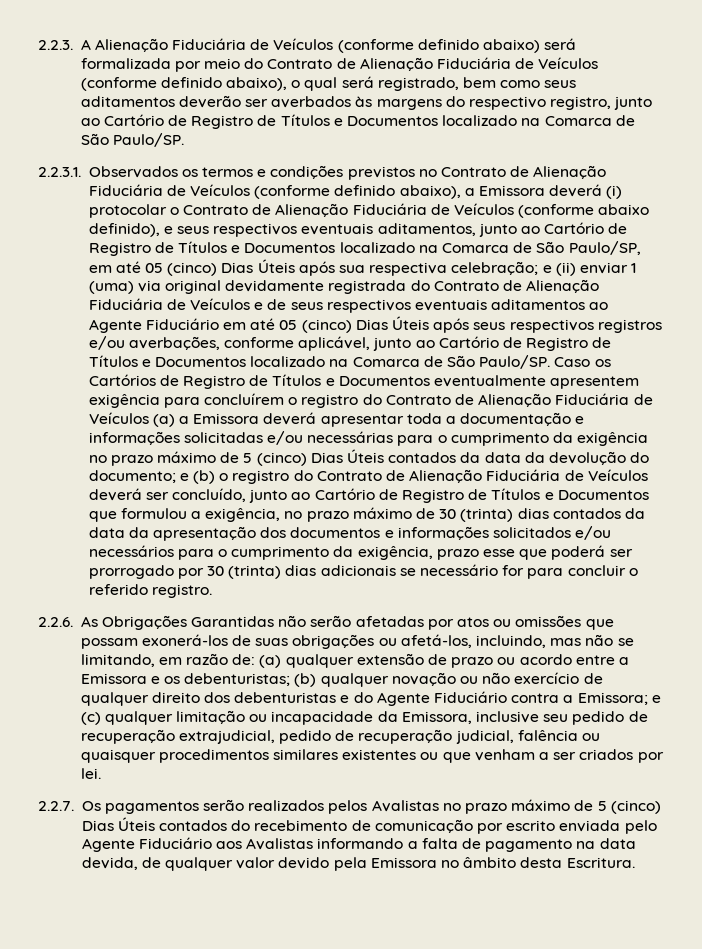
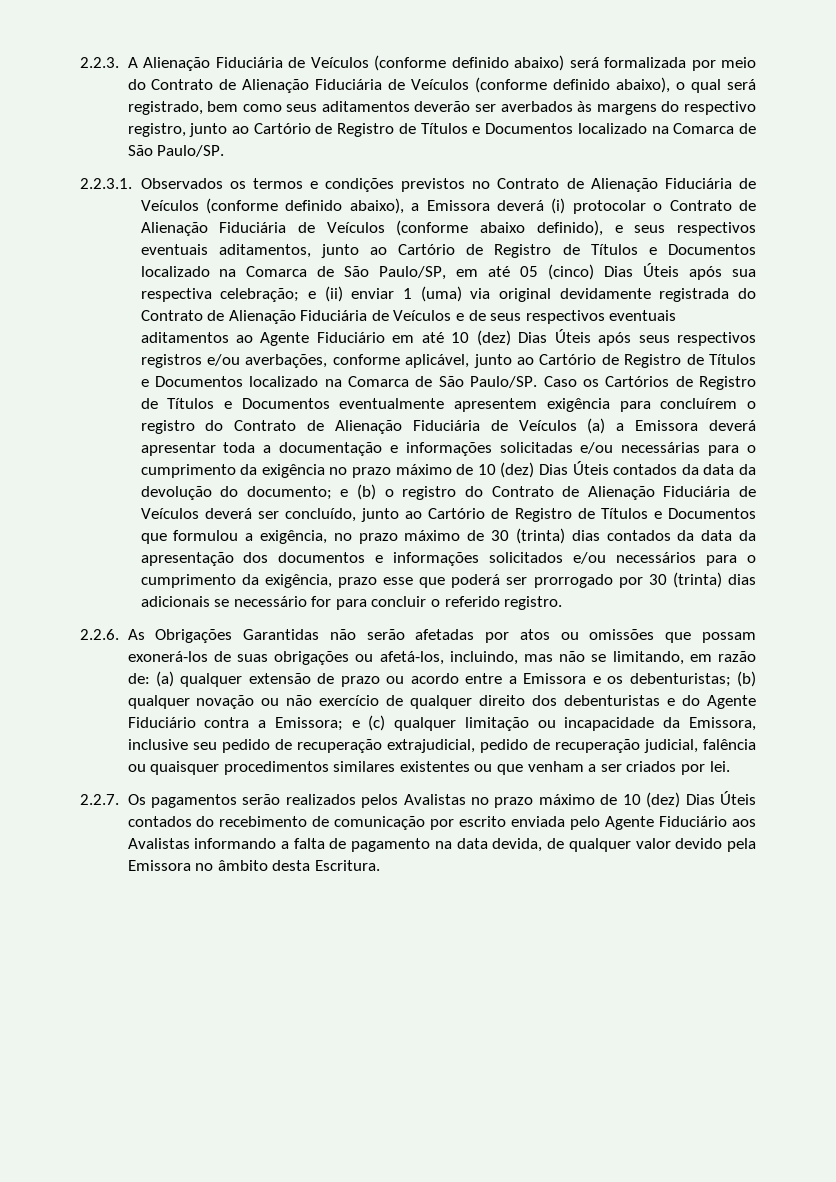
- e (ii) enviar 1 (uma) via original devidamente registrada do Contrato de Alienação Fiduciária de Veículos e de seus respectivos eventuais aditamentos ao Agente Fiduciário em até 05 (cinco) Dias Úteis após seus respectivos registros e/ou averbações, conforme aplicável, junto ao Cartório de Registro de Títulos e Documentos localizado na Comarca de São Paulo/SP.
+ e (ii) enviar 1 (uma) via original devidamente registrada do Contrato de Alienação Fiduciária de Veículos e de seus respectivos eventuais aditamentos ao Agente Fiduciário em até 10 (dez) Dias Úteis após seus respectivos registros e/ou averbações, conforme aplicável, junto ao Cartório de Registro de Títulos e Documentos localizado na Comarca de São Paulo/SP.
- Caso os Cartórios de Registro de Títulos e Documentos eventualmente apresentem exigência para concluírem o registro do Contrato de Alienação Fiduciária de Veículos (a) a Emissora deverá apresentar toda a documentação e informações solicitadas e/ou necessárias para o cumprimento da exigência no prazo máximo de 5 (cinco) Dias Úteis contados da data da devolução do documento;
+ Caso os Cartórios de Registro de Títulos e Documentos eventualmente apresentem exigência para concluírem o registro do Contrato de Alienação Fiduciária de Veículos (a) a Emissora deverá apresentar toda a documentação e informações solicitadas e/ou necessárias para o cumprimento da exigência no prazo máximo de 10 (dez) Dias Úteis contados da data da devolução do documento;
- 2.2.7. Os pagamentos serão realizados pelos Avalistas no prazo máximo de 5 (cinco) Dias Úteis contados do recebimento de comunicação por escrito enviada pelo Agente Fiduciário aos Avalistas informando a falta de pagamento na data devida, de qualquer valor devido pela Emissora no âmbito desta Escritura.
+ 2.2.7. Os pagamentos serão realizados pelos Avalistas no prazo máximo de 10 (dez) Dias Úteis contados do recebimento de comunicação por escrito enviada pelo Agente Fiduciário aos Avalistas informando a falta de pagamento na data devida, de qualquer valor devido pela Emissora no âmbito desta Escritura.

